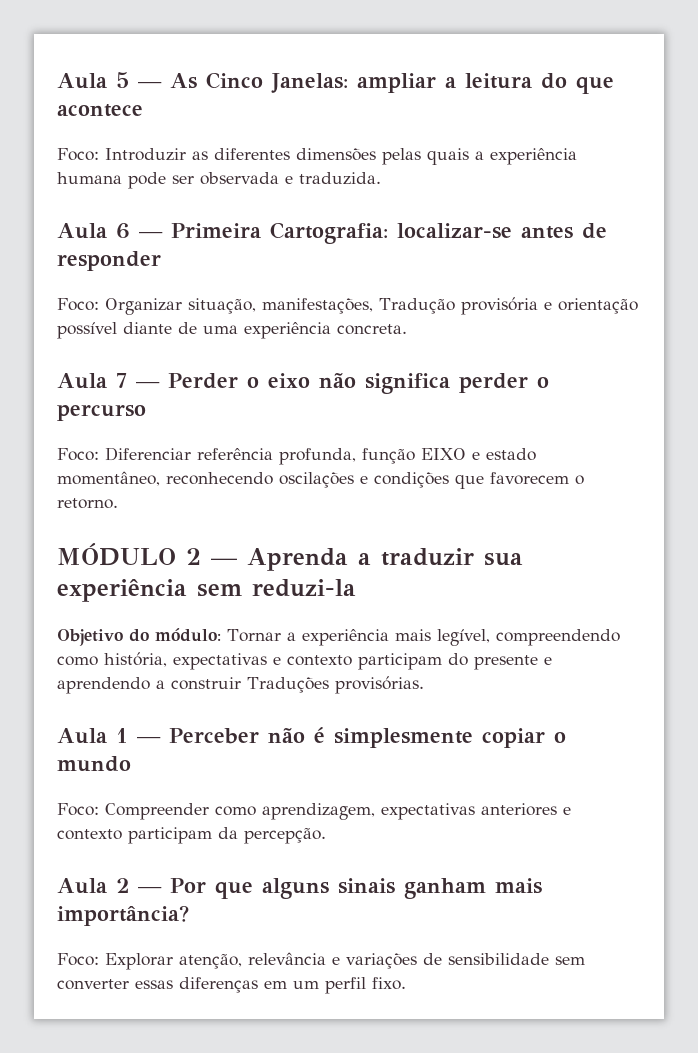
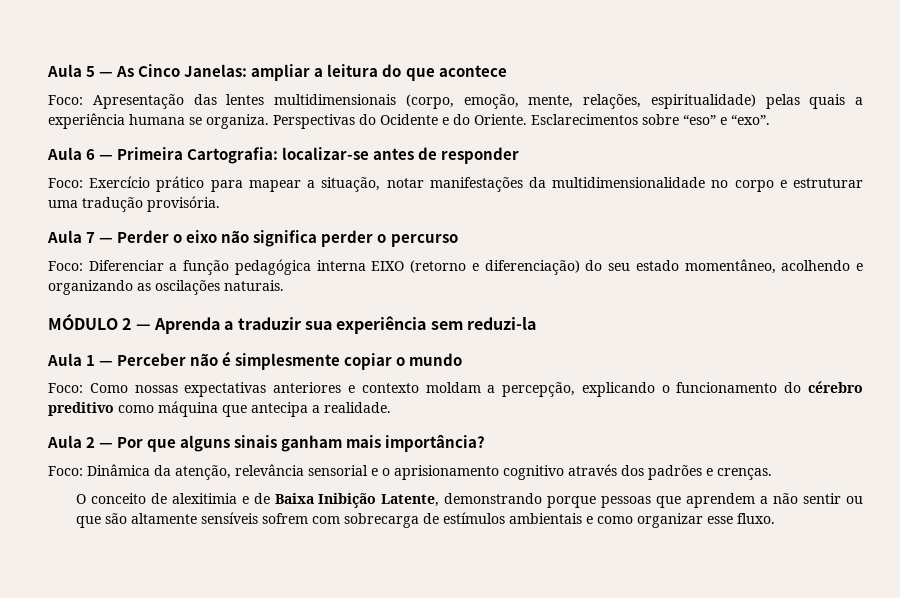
- Foco: Introduzir as diferentes dimensões pelas quais a experiência humana pode ser observada e traduzida.
+ Foco: Apresentação das lentes multidimensionais (corpo, emoção, mente, relações, espiritualidade) pelas quais a experiência humana se organiza. Perspectivas do Ocidente e do Oriente. Esclarecimentos sobre “eso” e “exo”.
- Foco: Organizar situação, manifestações, Tradução provisória e orientação possível diante de uma experiência concreta.
+ Foco: Exercício prático para mapear a situação, notar manifestações da multidimensionalidade no corpo e estruturar uma tradução provisória.
- Foco: Diferenciar referência profunda, função EIXO e estado momentâneo, reconhecendo oscilações e condições que favorecem o retorno.
+ Foco: Diferenciar a função pedagógica interna EIXO (retorno e diferenciação) do seu estado momentâneo, acolhendo e organizando as oscilações naturais.
- Objetivo do módulo: Tornar a experiência mais legível, compreendendo como história, expectativas e contexto participam do presente e aprendendo a construir Traduções provisórias.
- Foco: Compreender como aprendizagem, expectativas anteriores e contexto participam da percepção.
+ Foco: Como nossas expectativas anteriores e contexto moldam a percepção, explicando o funcionamento do cérebro preditivo como máquina que antecipa a realidade.
- Foco: Explorar atenção, relevância e variações de sensibilidade sem converter essas diferenças em um perfil fixo.
+ Foco: Dinâmica da atenção, relevância sensorial e o aprisionamento cognitivo através dos padrões e crenças.
+ O conceito de alexitimia e de Baixa Inibição Latente, demonstrando porque pessoas que aprendem a não sentir ou que são altamente sensíveis sofrem com sobrecarga de estímulos ambientais e como organizar esse fluxo.

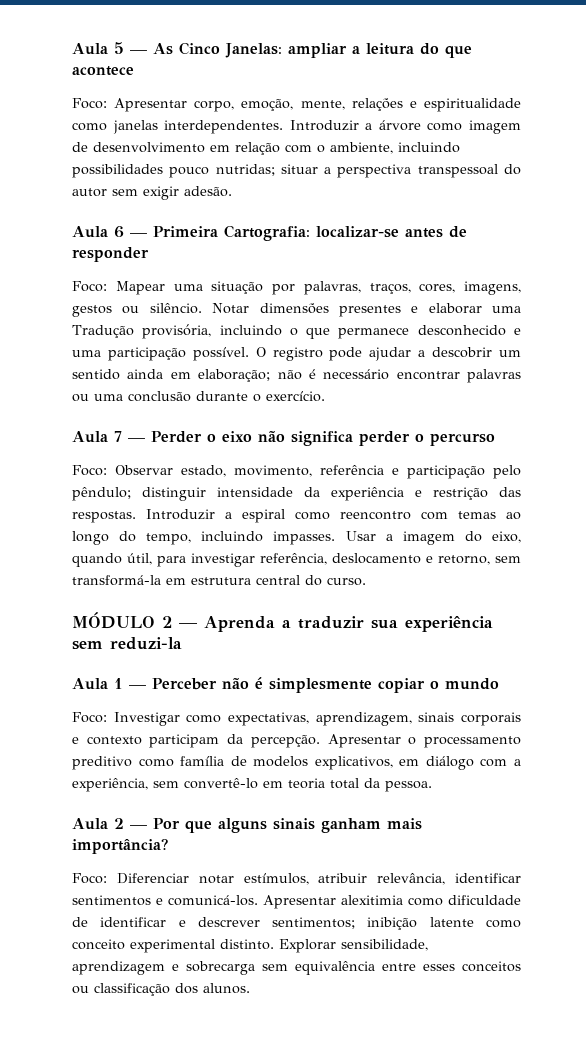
- Foco: Apresentação das lentes multidimensionais (corpo, emoção, mente, relações, espiritualidade) pelas quais a experiência humana se organiza. Perspectivas do Ocidente e do Oriente. Esclarecimentos sobre “eso” e “exo”.
+ Foco: Apresentar corpo, emoção, mente, relações e espiritualidade como janelas interdependentes. Introduzir a árvore como imagem de desenvolvimento em relação com o ambiente, incluindo possibilidades pouco nutridas; situar a perspectiva transpessoal do autor sem exigir adesão.
- Foco: Exercício prático para mapear a situação, notar manifestações da multidimensionalidade no corpo e estruturar uma tradução provisória.
+ Foco: Mapear uma situação por palavras, traços, cores, imagens, gestos ou silêncio. Notar dimensões presentes e elaborar uma Tradução provisória, incluindo o que permanece desconhecido e uma participação possível. O registro pode ajudar a descobrir um sentido ainda em elaboração; não é necessário encontrar palavras ou uma conclusão durante o exercício.
- Foco: Diferenciar a função pedagógica interna EIXO (retorno e diferenciação) do seu estado momentâneo, acolhendo e organizando as oscilações naturais.
+ Foco: Observar estado, movimento, referência e participação pelo pêndulo; distinguir intensidade da experiência e restrição das respostas. Introduzir a espiral como reencontro com temas ao longo do tempo, incluindo impasses. Usar a imagem do eixo, quando útil, para investigar referência, deslocamento e retorno, sem transformá-la em estrutura central do curso.
- Foco: Como nossas expectativas anteriores e contexto moldam a percepção, explicando o funcionamento do cérebro preditivo como máquina que antecipa a realidade.
+ Foco: Investigar como expectativas, aprendizagem, sinais corporais e contexto participam da percepção. Apresentar o processamento preditivo como família de modelos explicativos, em diálogo com a experiência, sem convertê-lo em teoria total da pessoa.
- Foco: Dinâmica da atenção, relevância sensorial e o aprisionamento cognitivo através dos padrões e crenças.
- O conceito de alexitimia e de Baixa Inibição Latente, demonstrando porque pessoas que aprendem a não sentir ou que são altamente sensíveis sofrem com sobrecarga de estímulos ambientais e como organizar esse fluxo.
+ Foco: Diferenciar notar estímulos, atribuir relevância, identificar sentimentos e comunicá-los. Apresentar alexitimia como dificuldade de identificar e descrever sentimentos; inibição latente como conceito experimental distinto. Explorar sensibilidade, aprendizagem e sobrecarga sem equivalência entre esses conceitos ou classificação dos alunos.

